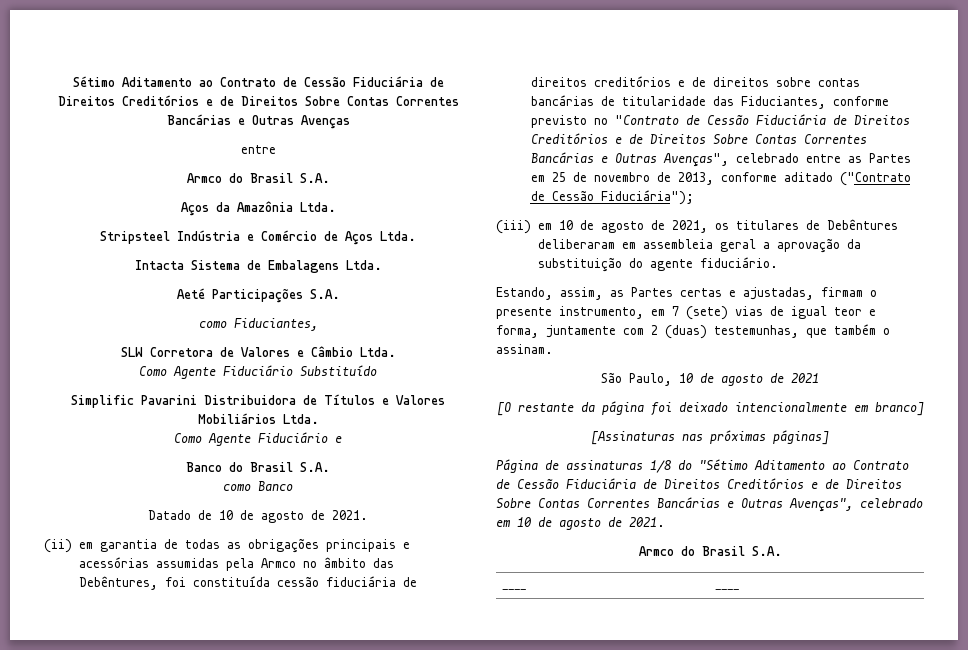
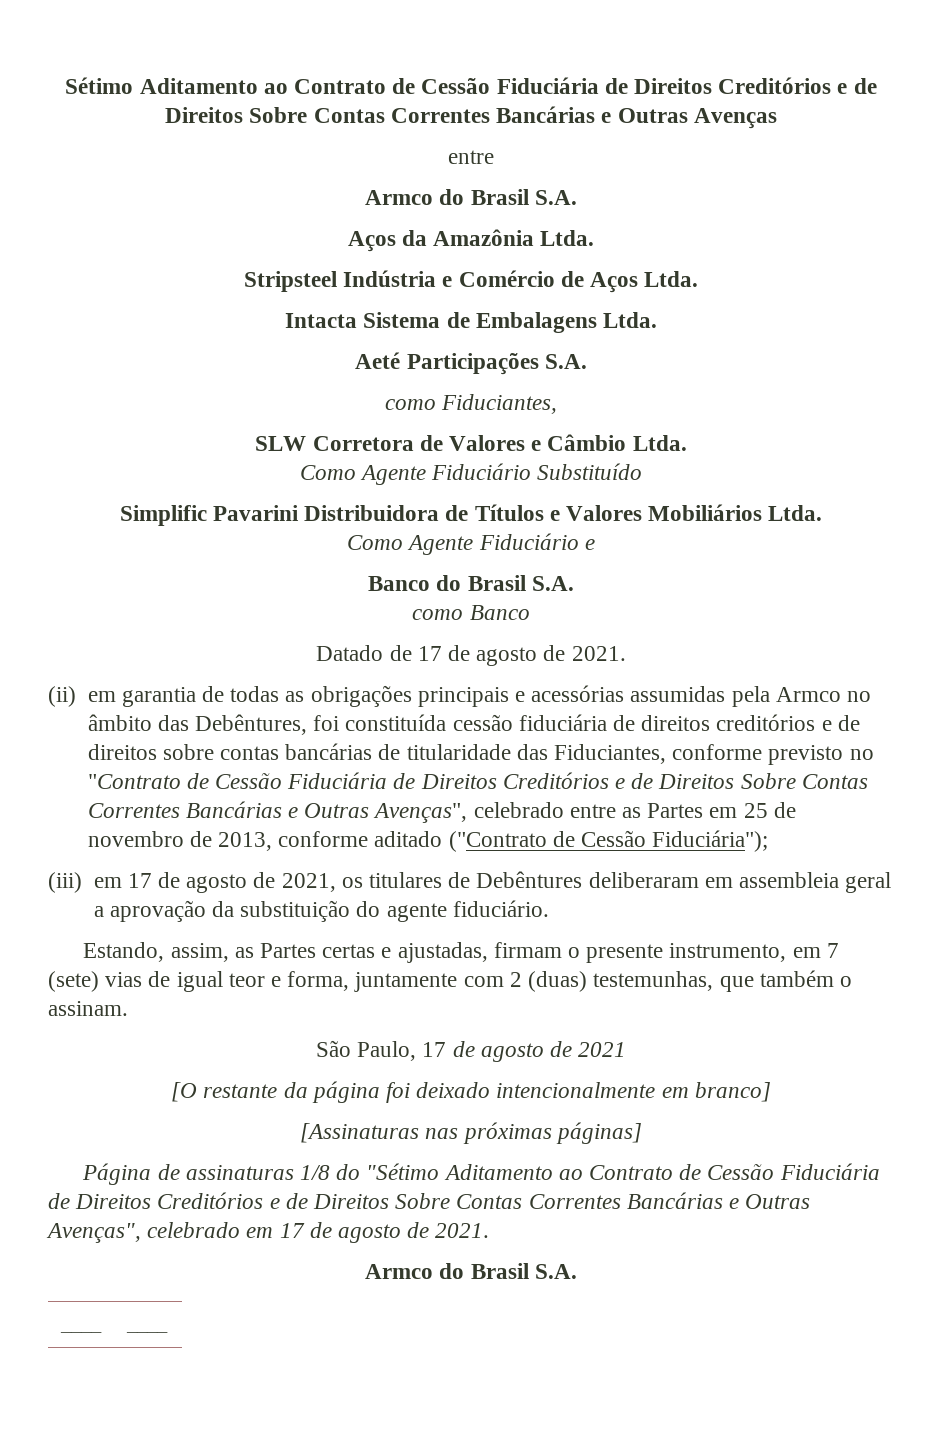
- Datado de 10 de agosto de 2021.
+ Datado de 17 de agosto de 2021.
- (iii) em 10 de agosto de 2021, os titulares de Debêntures deliberaram em assembleia geral a aprovação da substituição do agente fiduciário.
+ (iii) em 17 de agosto de 2021, os titulares de Debêntures deliberaram em assembleia geral a aprovação da substituição do agente fiduciário.
- São Paulo, 10 de agosto de 2021
+ São Paulo, 17 de agosto de 2021
- Página de assinaturas 1/8 do "Sétimo Aditamento ao Contrato de Cessão Fiduciária de Direitos Creditórios e de Direitos Sobre Contas Correntes Bancárias e Outras Avenças", celebrado em 10 de agosto de 2021.
+ Página de assinaturas 1/8 do "Sétimo Aditamento ao Contrato de Cessão Fiduciária de Direitos Creditórios e de Direitos Sobre Contas Correntes Bancárias e Outras Avenças", celebrado em 17 de agosto de 2021.

